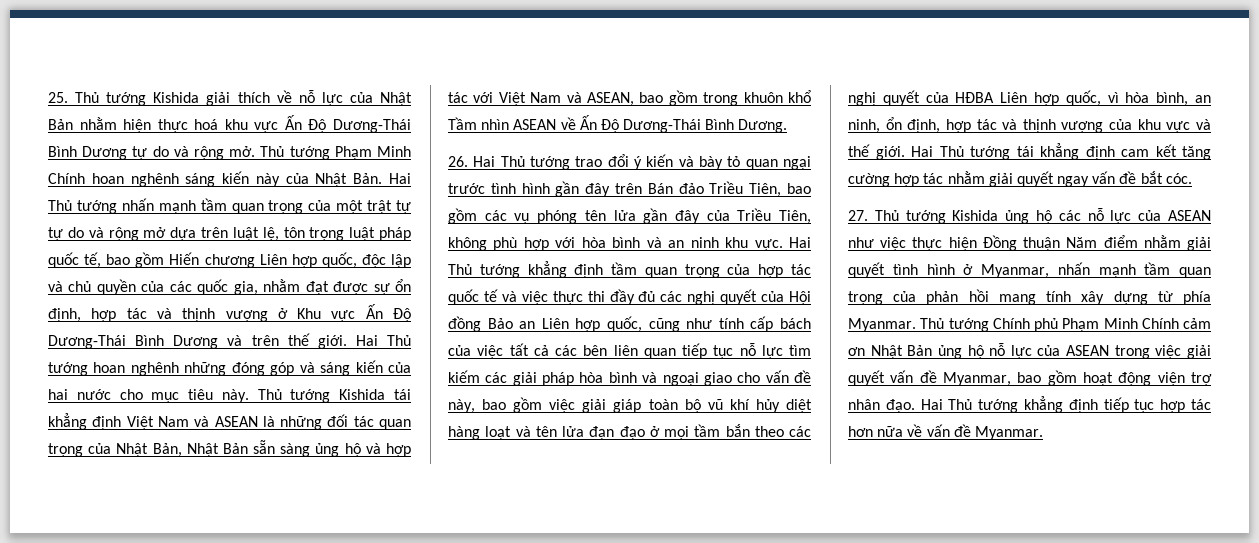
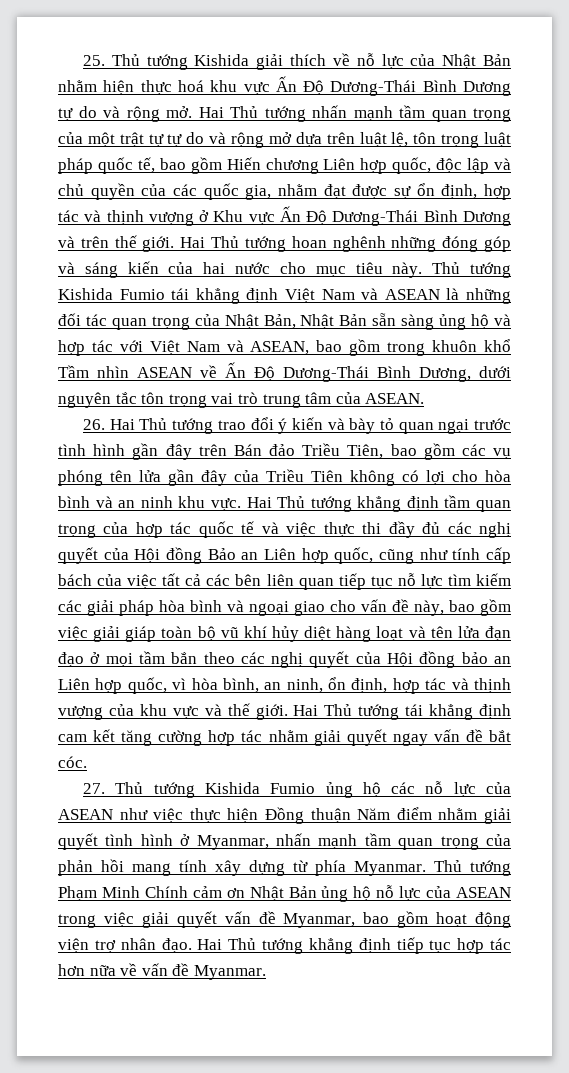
- Thủ tướng Phạm Minh Chính hoan nghênh sáng kiến này của Nhật Bản. Hai Thủ tướng nhấn mạnh tầm quan trọng của một trật tự tự do và rộng mở dựa trên luật lệ, tôn trọng luật pháp quốc tế, bao gồm Hiến chương Liên hợp quốc, độc lập và chủ quyền của các quốc gia, nhằm đạt được sự ổn định, hợp tác và thịnh vượng ở Khu vực Ấn Độ Dương-Thái Bình Dương và trên thế giới.
+ Hai Thủ tướng nhấn mạnh tầm quan trọng của một trật tự tự do và rộng mở dựa trên luật lệ, tôn trọng luật pháp quốc tế, bao gồm Hiến chương Liên hợp quốc, độc lập và chủ quyền của các quốc gia, nhằm đạt được sự ổn định, hợp tác và thịnh vượng ở Khu vực Ấn Độ Dương-Thái Bình Dương và trên thế giới.
- Thủ tướng Kishida tái khẳng định Việt Nam và ASEAN là những đối tác quan trọng của Nhật Bản, Nhật Bản sẵn sàng ủng hộ và hợp tác với Việt Nam và ASEAN, bao gồm trong khuôn khổ Tầm nhìn ASEAN về Ấn Độ Dương-Thái Bình Dương.
+ Thủ tướng Kishida Fumio tái khẳng định Việt Nam và ASEAN là những đối tác quan trọng của Nhật Bản, Nhật Bản sẵn sàng ủng hộ và hợp tác với Việt Nam và ASEAN, bao gồm trong khuôn khổ Tầm nhìn ASEAN về Ấn Độ Dương-Thái Bình Dương, dưới nguyên tắc tôn trọng vai trò trung tâm của ASEAN.
- 26. Hai Thủ tướng trao đổi ý kiến và bày tỏ quan ngại trước tình hình gần đây trên Bán đảo Triều Tiên, bao gồm các vụ phóng tên lửa gần đây của Triều Tiên, không phù hợp với hòa bình và an ninh khu vực.
+ 26. Hai Thủ tướng trao đổi ý kiến và bày tỏ quan ngại trước tình hình gần đây trên Bán đảo Triều Tiên, bao gồm các vụ phóng tên lửa gần đây của Triều Tiên không có lợi cho hòa bình và an ninh khu vực.
- Hai Thủ tướng khẳng định tầm quan trọng của hợp tác quốc tế và việc thực thi đầy đủ các nghị quyết của Hội đồng Bảo an Liên hợp quốc, cũng như tính cấp bách của việc tất cả các bên liên quan tiếp tục nỗ lực tìm kiếm các giải pháp hòa bình và ngoại giao cho vấn đề này, bao gồm việc giải giáp toàn bộ vũ khí hủy diệt hàng loạt và tên lửa đạn đạo ở mọi tầm bắn theo các nghị quyết của HĐBA Liên hợp quốc, vì hòa bình, an ninh, ổn định, hợp tác và thịnh vượng của khu vực và thế giới.
+ Hai Thủ tướng khẳng định tầm quan trọng của hợp tác quốc tế và việc thực thi đầy đủ các nghị quyết của Hội đồng Bảo an Liên hợp quốc, cũng như tính cấp bách của việc tất cả các bên liên quan tiếp tục nỗ lực tìm kiếm các giải pháp hòa bình và ngoại giao cho vấn đề này, bao gồm việc giải giáp toàn bộ vũ khí hủy diệt hàng loạt và tên lửa đạn đạo ở mọi tầm bắn theo các nghị quyết của Hội đồng bảo an Liên hợp quốc, vì hòa bình, an ninh, ổn định, hợp tác và thịnh vượng của khu vực và thế giới.
- 27. Thủ tướng Kishida ủng hộ các nỗ lực của ASEAN như việc thực hiện Đồng thuận Năm điểm nhằm giải quyết tình hình ở Myanmar, nhấn mạnh tầm quan trọng của phản hồi mang tính xây dựng từ phía Myanmar.
+ 27. Thủ tướng Kishida Fumio ủng hộ các nỗ lực của ASEAN như việc thực hiện Đồng thuận Năm điểm nhằm giải quyết tình hình ở Myanmar, nhấn mạnh tầm quan trọng của phản hồi mang tính xây dựng từ phía Myanmar.
- Thủ tướng Chính phủ Phạm Minh Chính cảm ơn Nhật Bản ủng hộ nỗ lực của ASEAN trong việc giải quyết vấn đề Myanmar, bao gồm hoạt động viện trợ nhân đạo.
+ Thủ tướng Phạm Minh Chính cảm ơn Nhật Bản ủng hộ nỗ lực của ASEAN trong việc giải quyết vấn đề Myanmar, bao gồm hoạt động viện trợ nhân đạo.

